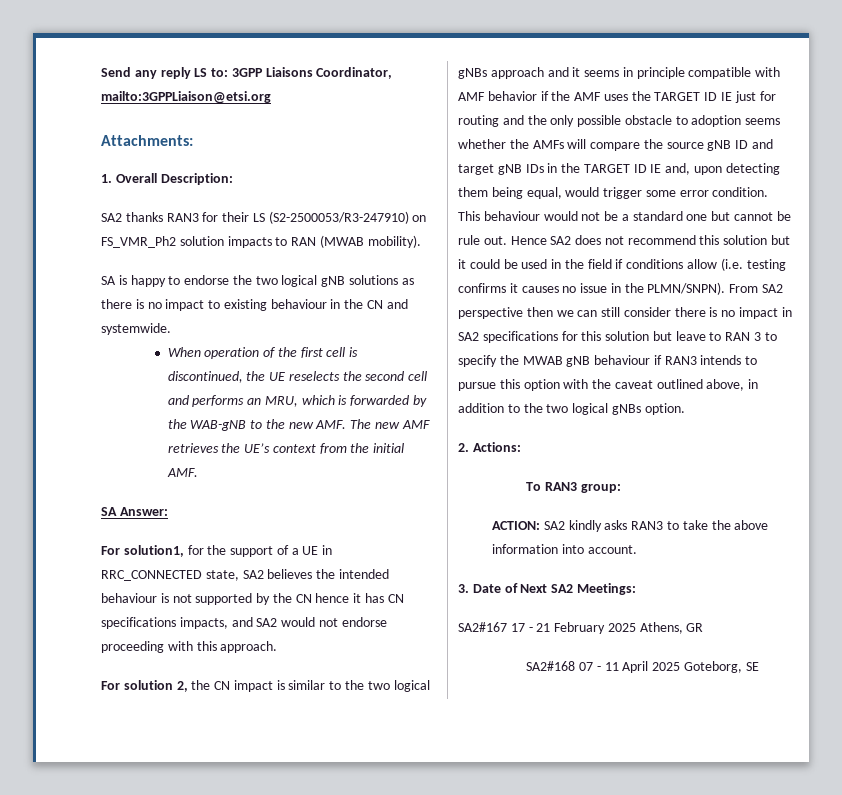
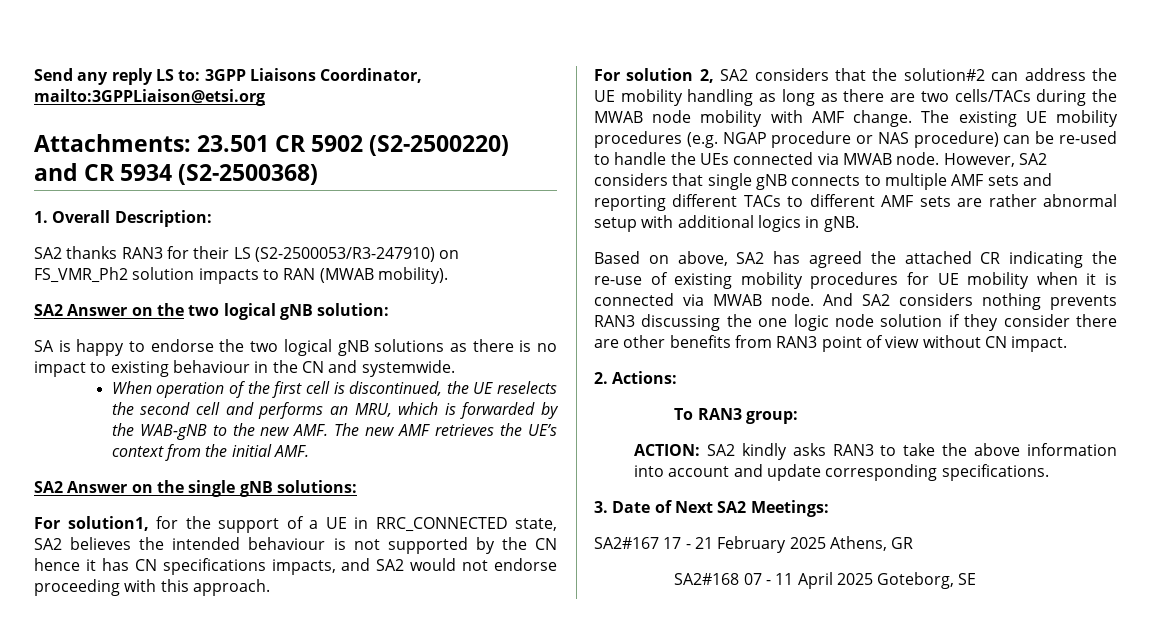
- Attachments:
+ Attachments: 23.501 CR 5902 (S2-2500220) and CR 5934 (S2-2500368)
+ SA2 Answer on the two logical gNB solution:
- SA Answer:
+ SA2 Answer on the single gNB solutions:
- For solution 2, the CN impact is similar to the two logical gNBs approach and it seems in principle compatible with AMF behavior if the AMF uses the TARGET ID IE just for routing and the only possible obstacle to adoption seems whether the AMFs will compare the source gNB ID and target gNB IDs in the TARGET ID IE and, upon detecting them being equal, would trigger some error condition. This behaviour would not be a standard one but cannot be rule out. Hence SA2 does not recommend this solution but it could be used in the field if conditions allow (i.e. testing confirms it causes no issue in the PLMN/SNPN). From SA2 perspective then we can still consider there is no impact in SA2 specifications for this solution but leave to RAN 3 to specify the MWAB gNB behaviour if RAN3 intends to pursue this option with the caveat outlined above, in addition to the two logical gNBs option.
+ For solution 2, SA2 considers that the solution#2 can address the UE mobility handling as long as there are two cells/TACs during the MWAB node mobility with AMF change. The existing UE mobility procedures (e.g. NGAP procedure or NAS procedure) can be re-used to handle the UEs connected via MWAB node. However, SA2 considers that single gNB connects to multiple AMF sets and reporting different TACs to different AMF sets are rather abnormal setup with additional logics in gNB.
+ Based on above, SA2 has agreed the attached CR indicating the re-use of existing mobility procedures for UE mobility when it is connected via MWAB node. And SA2 considers nothing prevents RAN3 discussing the one logic node solution if they consider there are other benefits from RAN3 point of view without CN impact.
- ACTION: SA2 kindly asks RAN3 to take the above information into account.
+ ACTION: SA2 kindly asks RAN3 to take the above information into account and update corresponding specifications.

